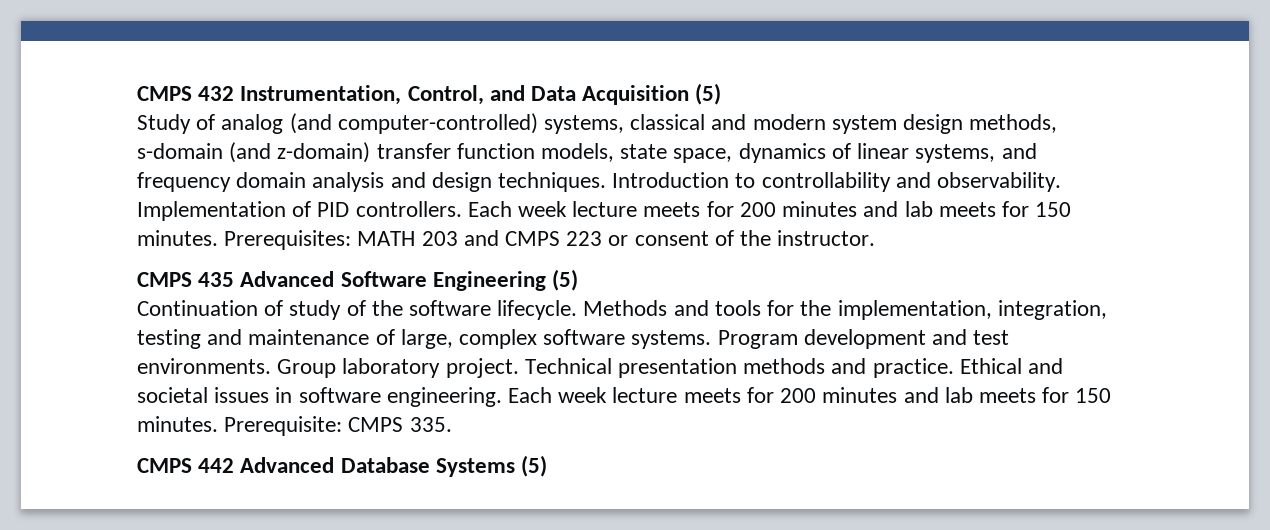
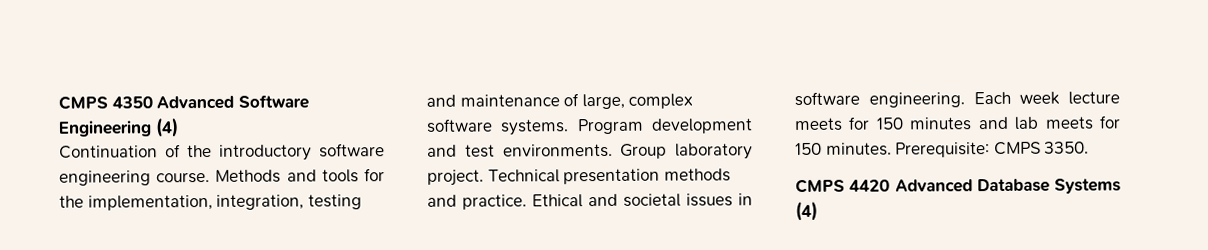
- CMPS 432 Instrumentation, Control, and Data Acquisition (5)
- Study of analog (and computer-controlled) systems, classical and modern system design methods, s-domain (and z-domain) transfer function models, state space, dynamics of linear systems, and frequency domain analysis and design techniques. Introduction to controllability and observability. Implementation of PID controllers. Each week lecture meets for 200 minutes and lab meets for 150 minutes. Prerequisites: MATH 203 and CMPS 223 or consent of the instructor.
- CMPS 435 Advanced Software Engineering (5)
+ CMPS 4350 Advanced Software Engineering (4)
- Continuation of study of the software lifecycle.
+ Continuation of the introductory software engineering course.
- Ethical and societal issues in software engineering. Each week lecture meets for 200 minutes and lab meets for 150 minutes.
+ Ethical and societal issues in software engineering. Each week lecture meets for 150 minutes and lab meets for 150 minutes.
- Prerequisite: CMPS 335.
- CMPS 442 Advanced Database Systems (5)
+ Prerequisite: CMPS 3350.
+ CMPS 4420 Advanced Database Systems (4)

